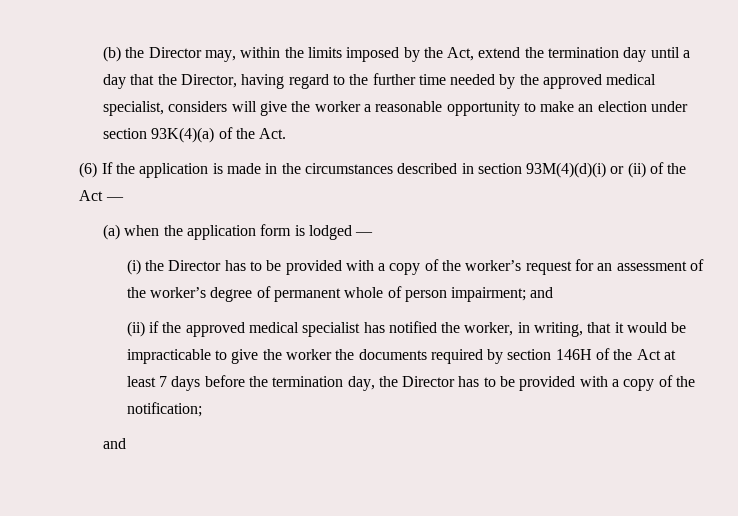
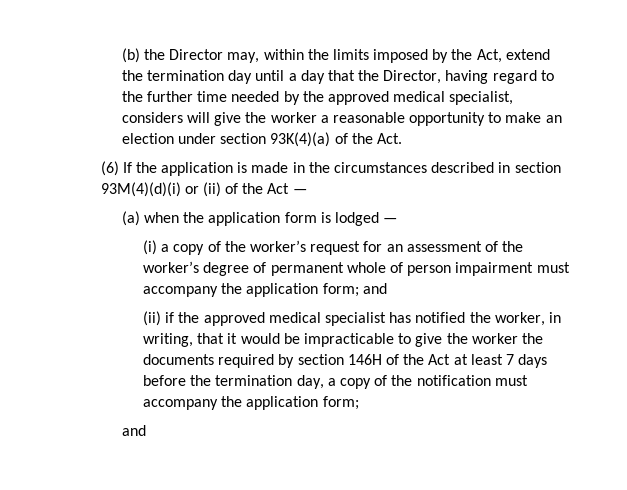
- (i) the Director has to be provided with a copy of the worker’s request for an assessment of the worker’s degree of permanent whole of person impairment; and
+ (i) a copy of the worker’s request for an assessment of the worker’s degree of permanent whole of person impairment must accompany the application form; and
- (ii) if the approved medical specialist has notified the worker, in writing, that it would be impracticable to give the worker the documents required by section 146H of the Act at least 7 days before the termination day, the Director has to be provided with a copy of the notification;
+ (ii) if the approved medical specialist has notified the worker, in writing, that it would be impracticable to give the worker the documents required by section 146H of the Act at least 7 days before the termination day, a copy of the notification must accompany the application form;

